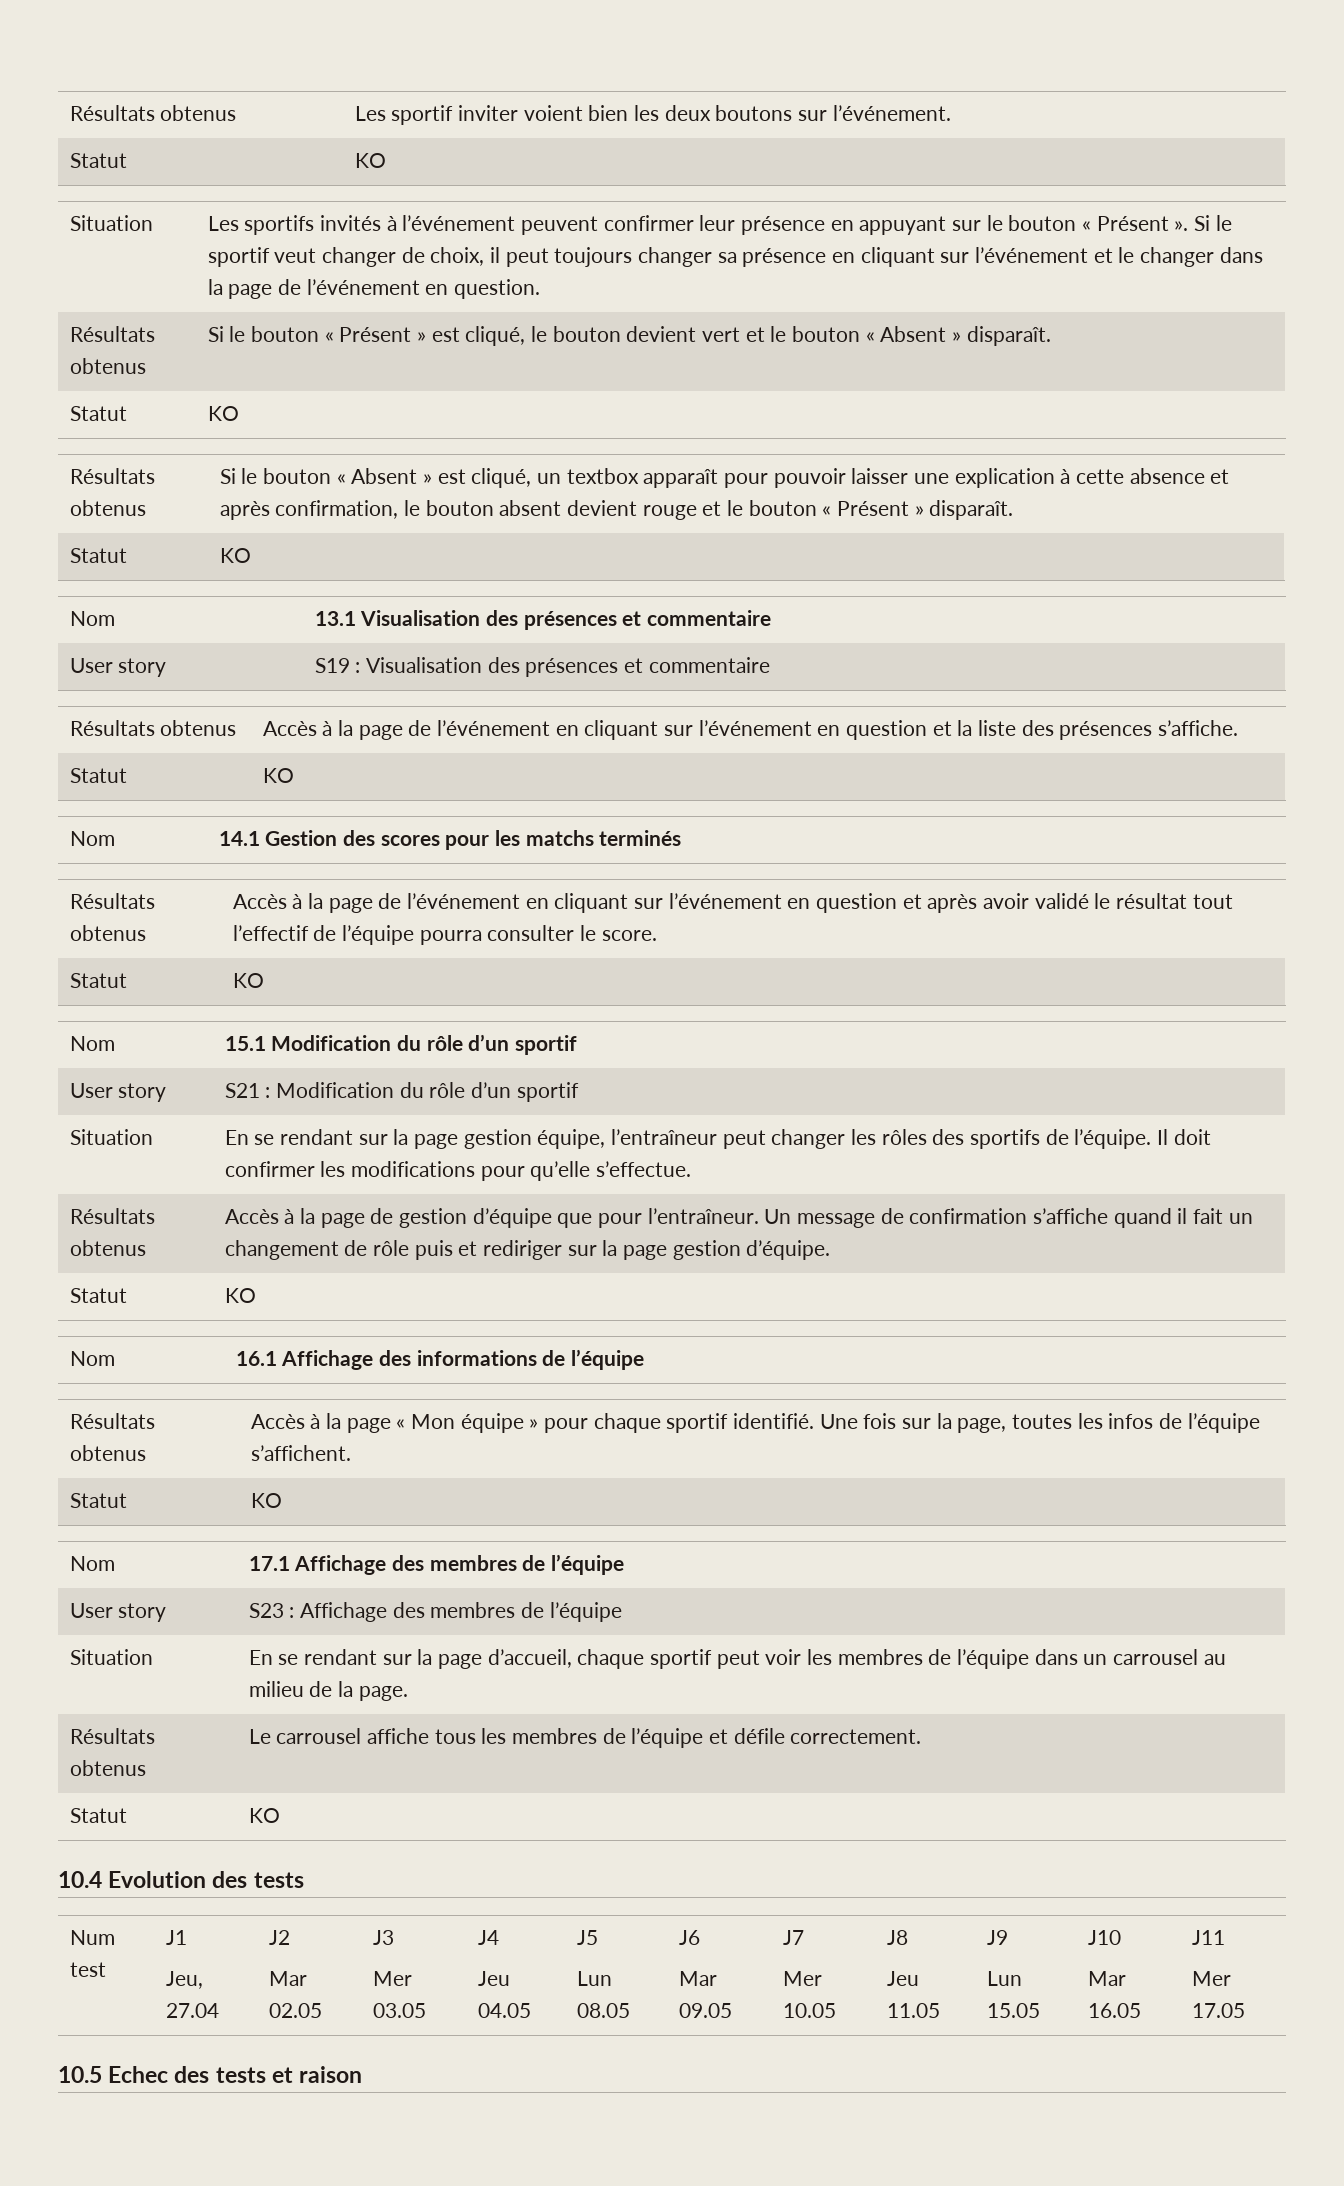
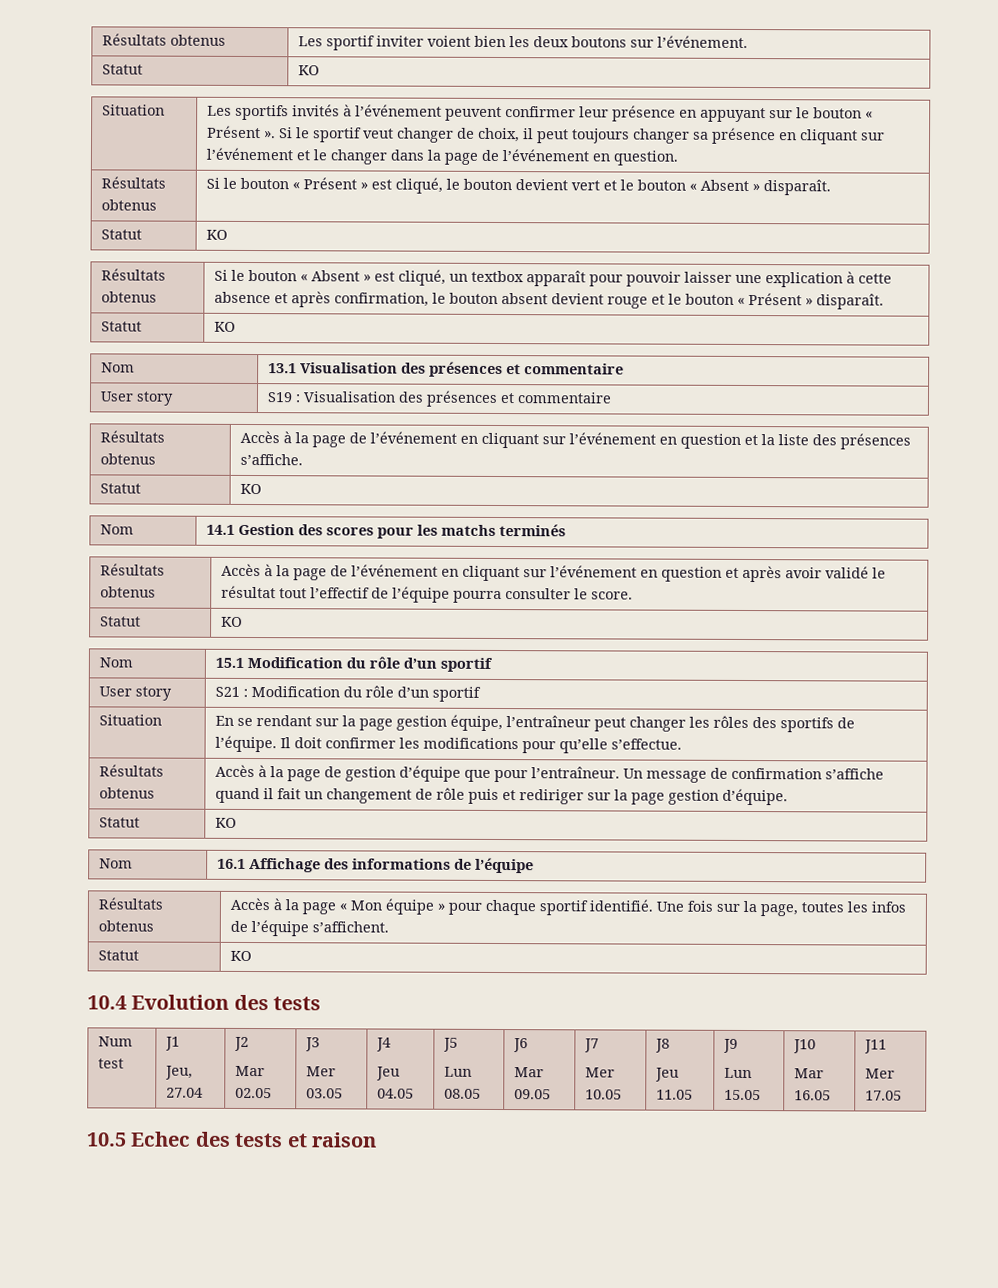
- Nom | 17.1 Affichage des membres de l’équipe
- User story | S23 : Affichage des membres de l’équipe
- Situation | En se rendant sur la page d’accueil, chaque sportif peut voir les membres de l’équipe dans un carrousel au milieu de la page.
- Résultats obtenus | Le carrousel affiche tous les membres de l’équipe et défile correctement.
- Statut | KO

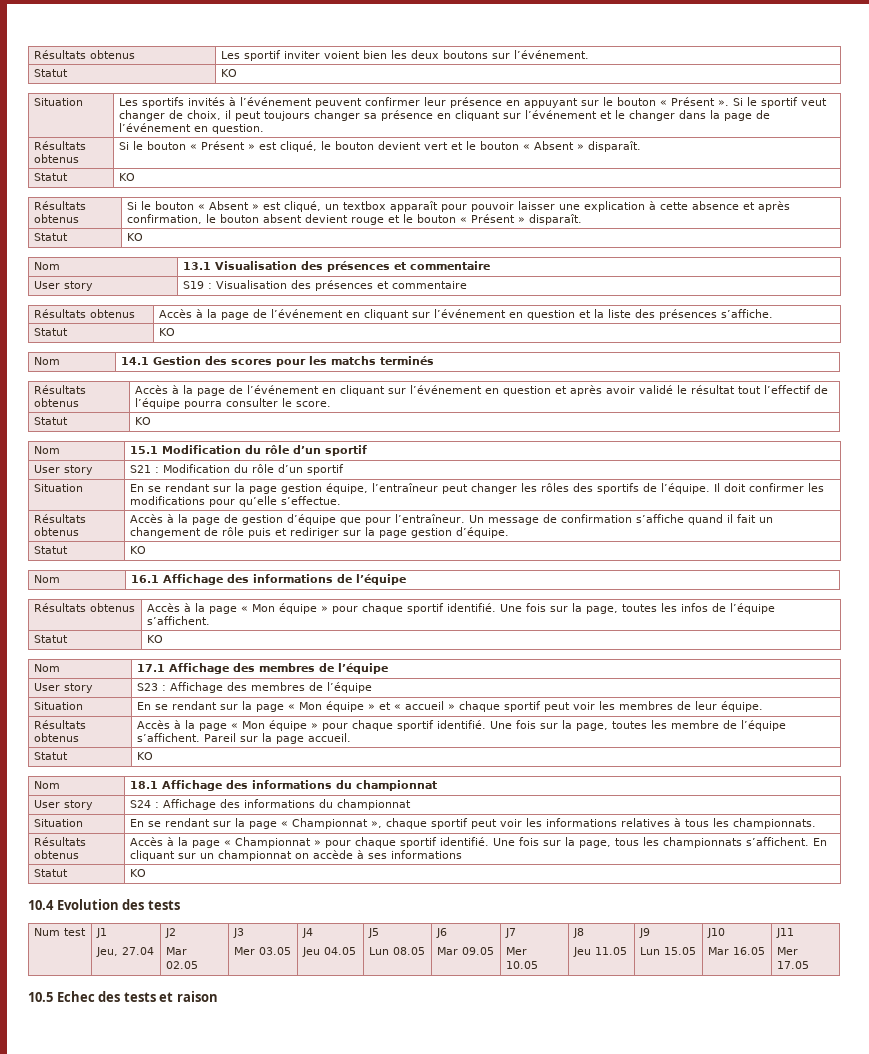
+ Nom | 17.1 Affichage des membres de l’équipe
+ User story | S23 : Affichage des membres de l’équipe
+ Situation | En se rendant sur la page « Mon équipe » et « accueil » chaque sportif peut voir les membres de leur équipe.
+ Résultats obtenus | Accès à la page « Mon équipe » pour chaque sportif identifié. Une fois sur la page, toutes les membre de l’équipe s’affichent. Pareil sur la page accueil.
+ Statut | KO
+ Nom | 18.1 Affichage des informations du championnat
+ User story | S24 : Affichage des informations du championnat
+ Situation | En se rendant sur la page « Championnat », chaque sportif peut voir les informations relatives à tous les championnats.
+ Résultats obtenus | Accès à la page « Championnat » pour chaque sportif identifié. Une fois sur la page, tous les championnats s’affichent. En cliquant sur un championnat on accède à ses informations
+ Statut | KO

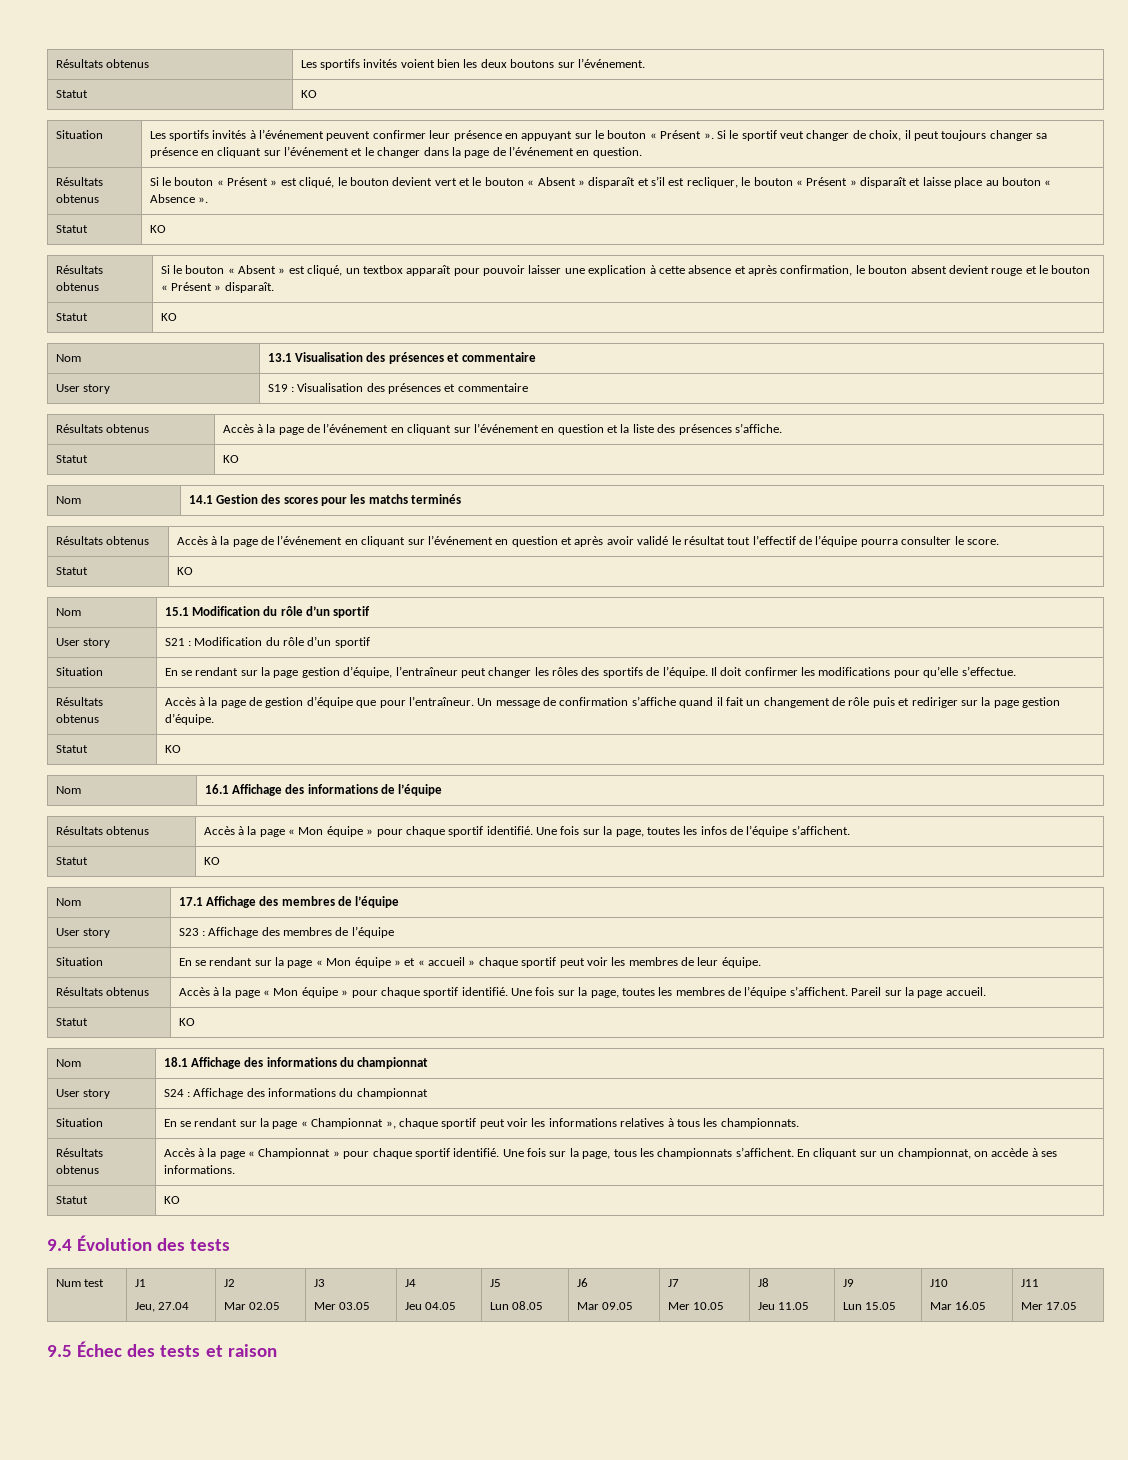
- Résultats obtenus | Les sportif inviter voient bien les deux boutons sur l’événement.
+ Résultats obtenus | Les sportifs invités voient bien les deux boutons sur l’événement.
- Résultats obtenus | Si le bouton « Présent » est cliqué, le bouton devient vert et le bouton « Absent » disparaît.
+ Résultats obtenus | Si le bouton « Présent » est cliqué, le bouton devient vert et le bouton « Absent » disparaît et s’il est recliquer, le bouton « Présent » disparaît et laisse place au bouton « Absence ».
- Situation | En se rendant sur la page gestion équipe, l’entraîneur peut changer les rôles des sportifs de l’équipe. Il doit confirmer les modifications pour qu’elle s’effectue.
+ Situation | En se rendant sur la page gestion d’équipe, l’entraîneur peut changer les rôles des sportifs de l’équipe. Il doit confirmer les modifications pour qu’elle s’effectue.
- Résultats obtenus | Accès à la page « Mon équipe » pour chaque sportif identifié. Une fois sur la page, toutes les membre de l’équipe s’affichent. Pareil sur la page accueil.
+ Résultats obtenus | Accès à la page « Mon équipe » pour chaque sportif identifié. Une fois sur la page, toutes les membres de l’équipe s’affichent. Pareil sur la page accueil.
- Résultats obtenus | Accès à la page « Championnat » pour chaque sportif identifié. Une fois sur la page, tous les championnats s’affichent. En cliquant sur un championnat on accède à ses informations
+ Résultats obtenus | Accès à la page « Championnat » pour chaque sportif identifié. Une fois sur la page, tous les championnats s’affichent. En cliquant sur un championnat, on accède à ses informations.
  Statut | KO
- 10.4 Evolution des tests
+ 9.4 Évolution des tests
- 10.5 Echec des tests et raison
+ 9.5 Échec des tests et raison

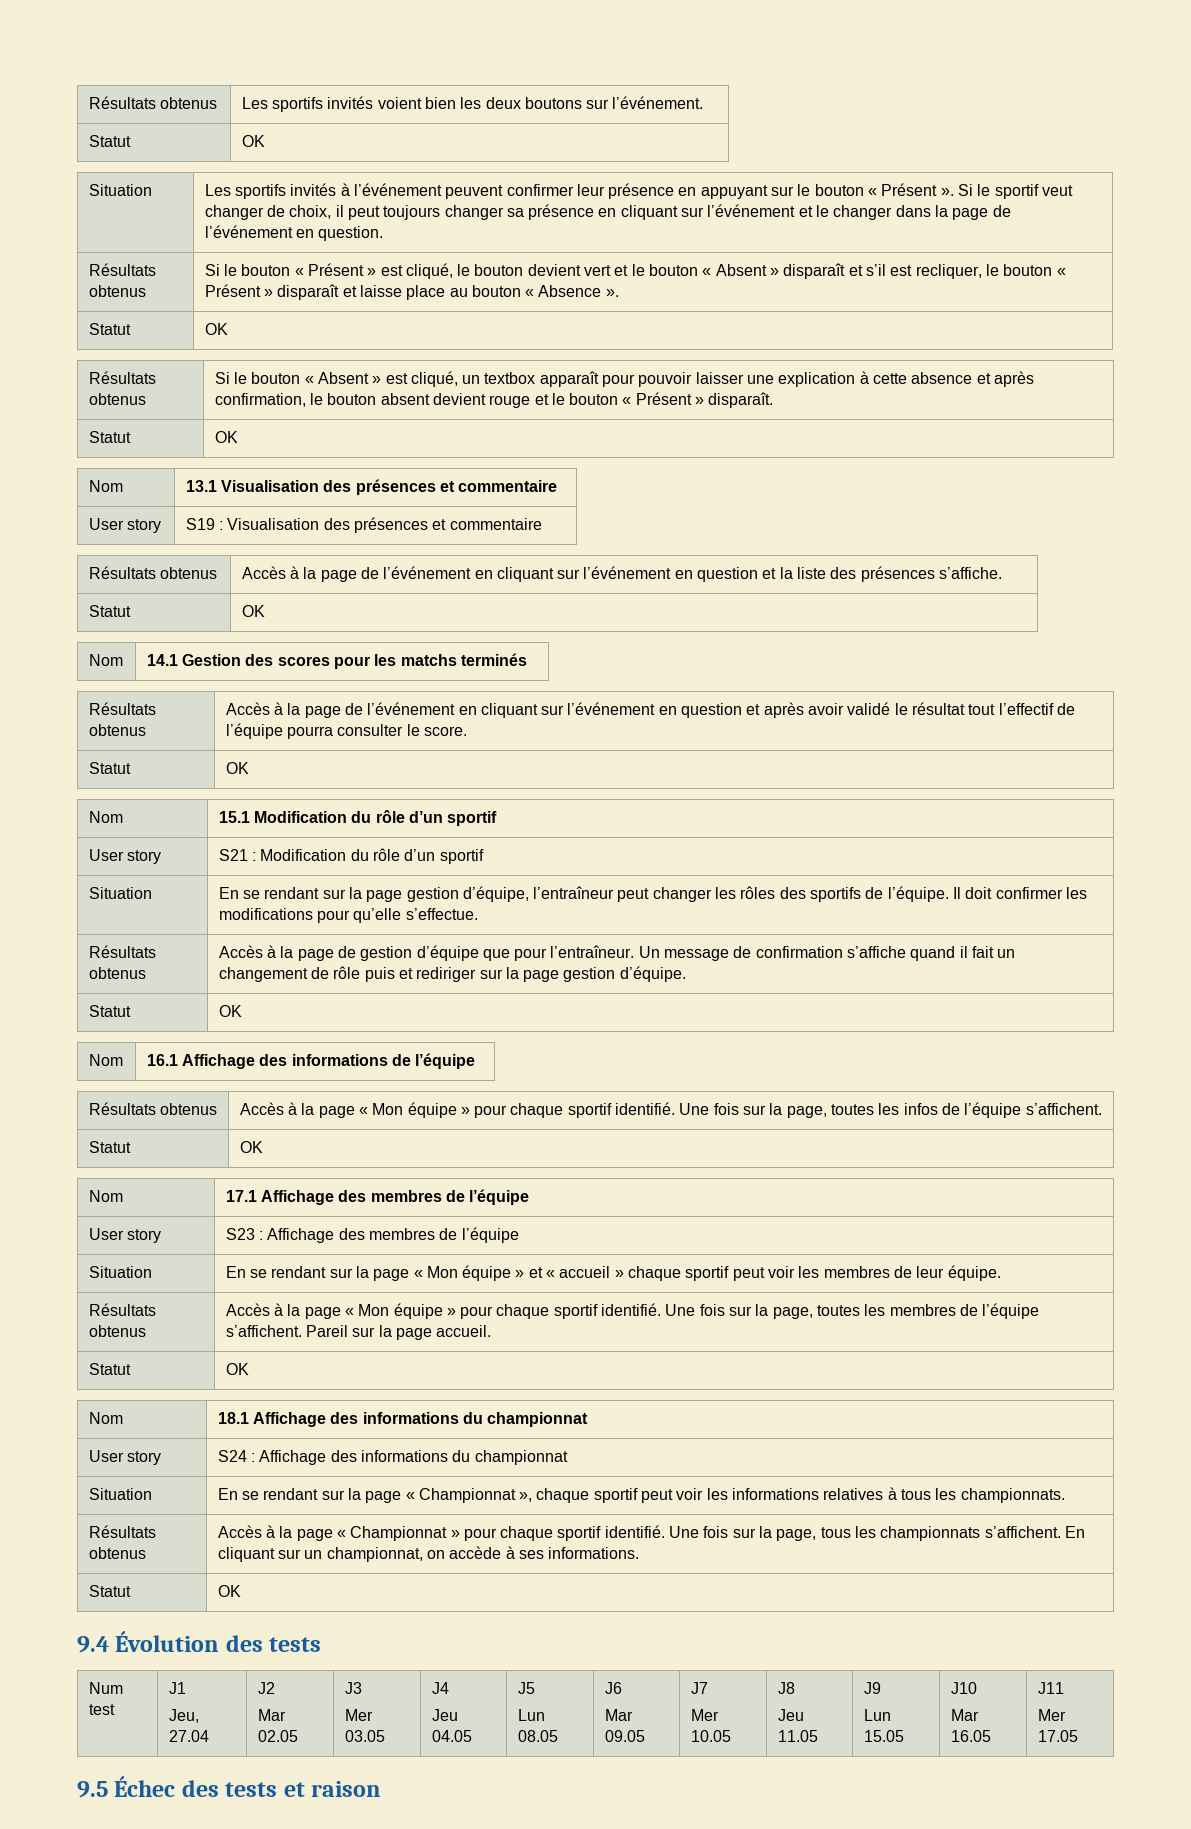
  Résultats obtenus | Les sportifs invités voient bien les deux boutons sur l’événement.
- Statut | KO
+ Statut | OK
  Résultats obtenus | Si le bouton « Présent » est cliqué, le bouton devient vert et le bouton « Absent » disparaît et s’il est recliquer, le bouton « Présent » disparaît et laisse place au bouton « Absence ».
- Statut | KO
+ Statut | OK
  Résultats obtenus | Si le bouton « Absent » est cliqué, un textbox apparaît pour pouvoir laisser une explication à cette absence et après confirmation, le bouton absent devient rouge et le bouton « Présent » disparaît.
- Statut | KO
+ Statut | OK
  Résultats obtenus | Accès à la page de l’événement en cliquant sur l’événement en question et la liste des présences s’affiche.
- Statut | KO
+ Statut | OK
  Résultats obtenus | Accès à la page de l’événement en cliquant sur l’événement en question et après avoir validé le résultat tout l’effectif de l’équipe pourra consulter le score.
- Statut | KO
+ Statut | OK
  Résultats obtenus | Accès à la page de gestion d’équipe que pour l’entraîneur. Un message de confirmation s’affiche quand il fait un changement de rôle puis et rediriger sur la page gestion d’équipe.
- Statut | KO
+ Statut | OK
  Résultats obtenus | Accès à la page « Mon équipe » pour chaque sportif identifié. Une fois sur la page, toutes les infos de l’équipe s’affichent.
- Statut | KO
+ Statut | OK
  Résultats obtenus | Accès à la page « Mon équipe » pour chaque sportif identifié. Une fois sur la page, toutes les membres de l’équipe s’affichent. Pareil sur la page accueil.
- Statut | KO
+ Statut | OK
  Résultats obtenus | Accès à la page « Championnat » pour chaque sportif identifié. Une fois sur la page, tous les championnats s’affichent. En cliquant sur un championnat, on accède à ses informations.
- Statut | KO
+ Statut | OK

